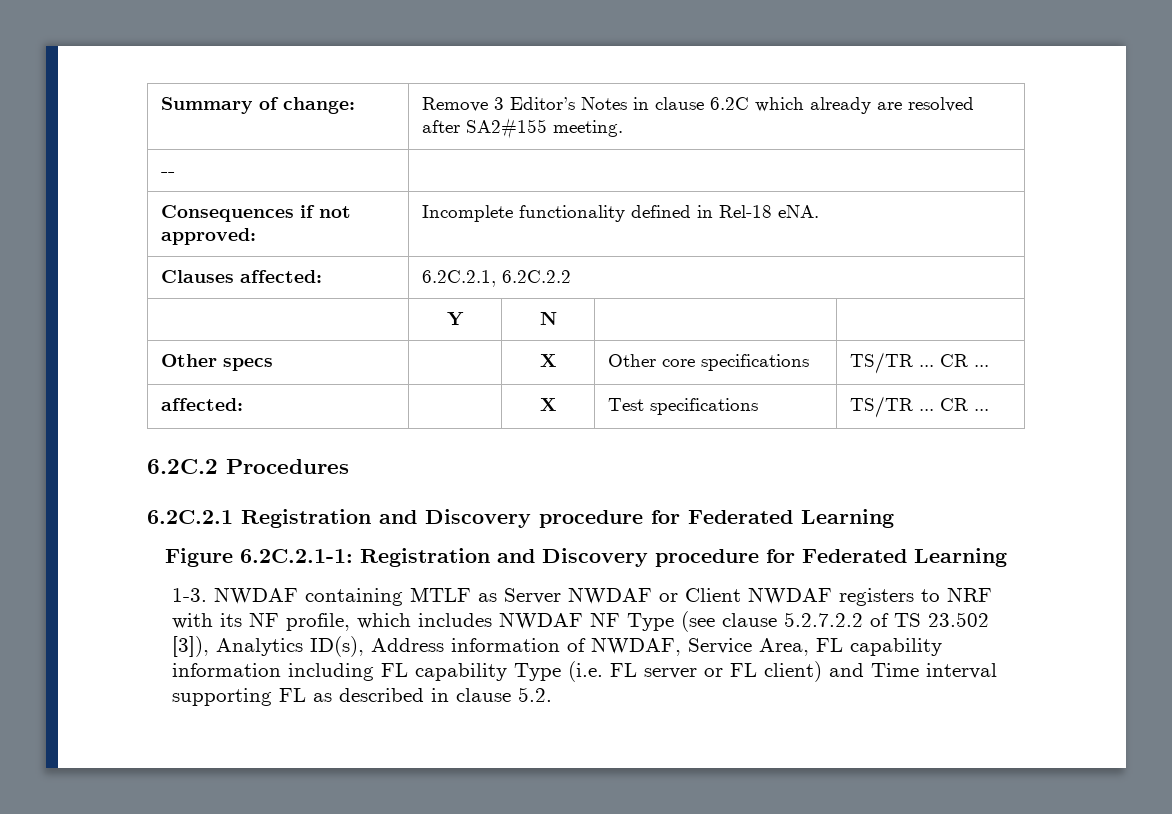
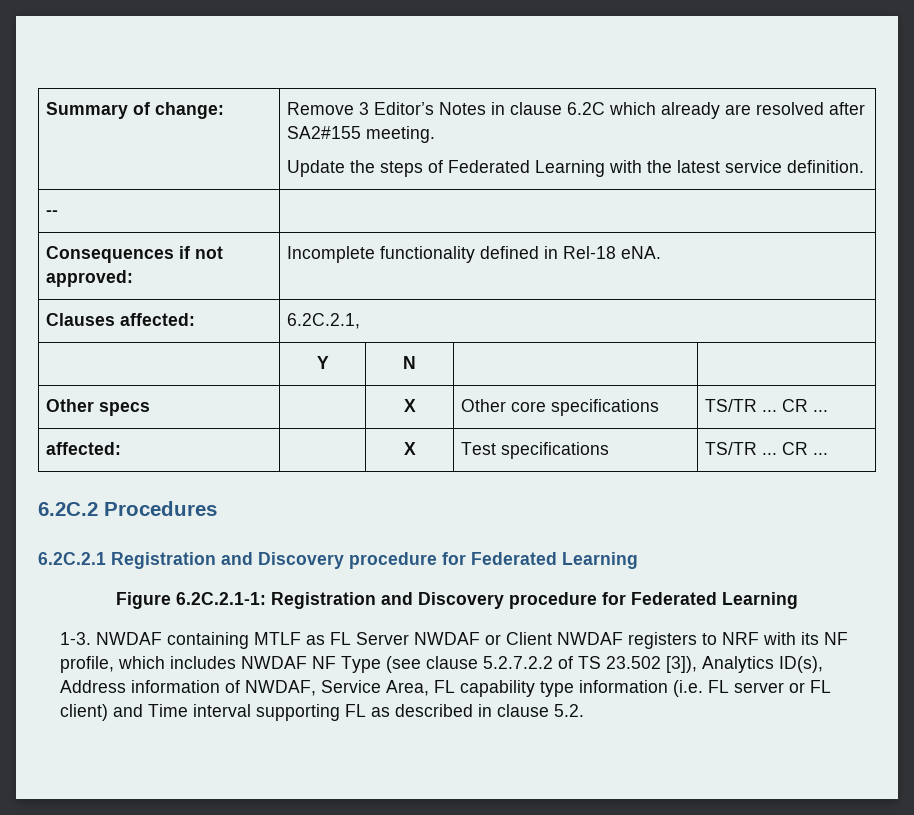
  Summary of change: | Remove 3 Editor’s Notes in clause 6.2C which already are resolved after SA2#155 meeting.
+ Update the steps of Federated Learning with the latest service definition.
- Clauses affected: | 6.2C.2.1, 6.2C.2.2
+ Clauses affected: | 6.2C.2.1,
- NWDAF containing MTLF as Server NWDAF or Client NWDAF registers to NRF with its NF profile, which includes NWDAF NF Type (see clause 5.2.7.2.2 of TS 23.502 [3]), Analytics ID(s), Address information of NWDAF, Service Area, FL capability information including FL capability Type (i.e. FL server or FL client) and Time interval supporting FL as described in clause 5.2.
+ NWDAF containing MTLF as FL Server NWDAF or Client NWDAF registers to NRF with its NF profile, which includes NWDAF NF Type (see clause 5.2.7.2.2 of TS 23.502 [3]), Analytics ID(s), Address information of NWDAF, Service Area, FL capability type information (i.e. FL server or FL client) and Time interval supporting FL as described in clause 5.2.

